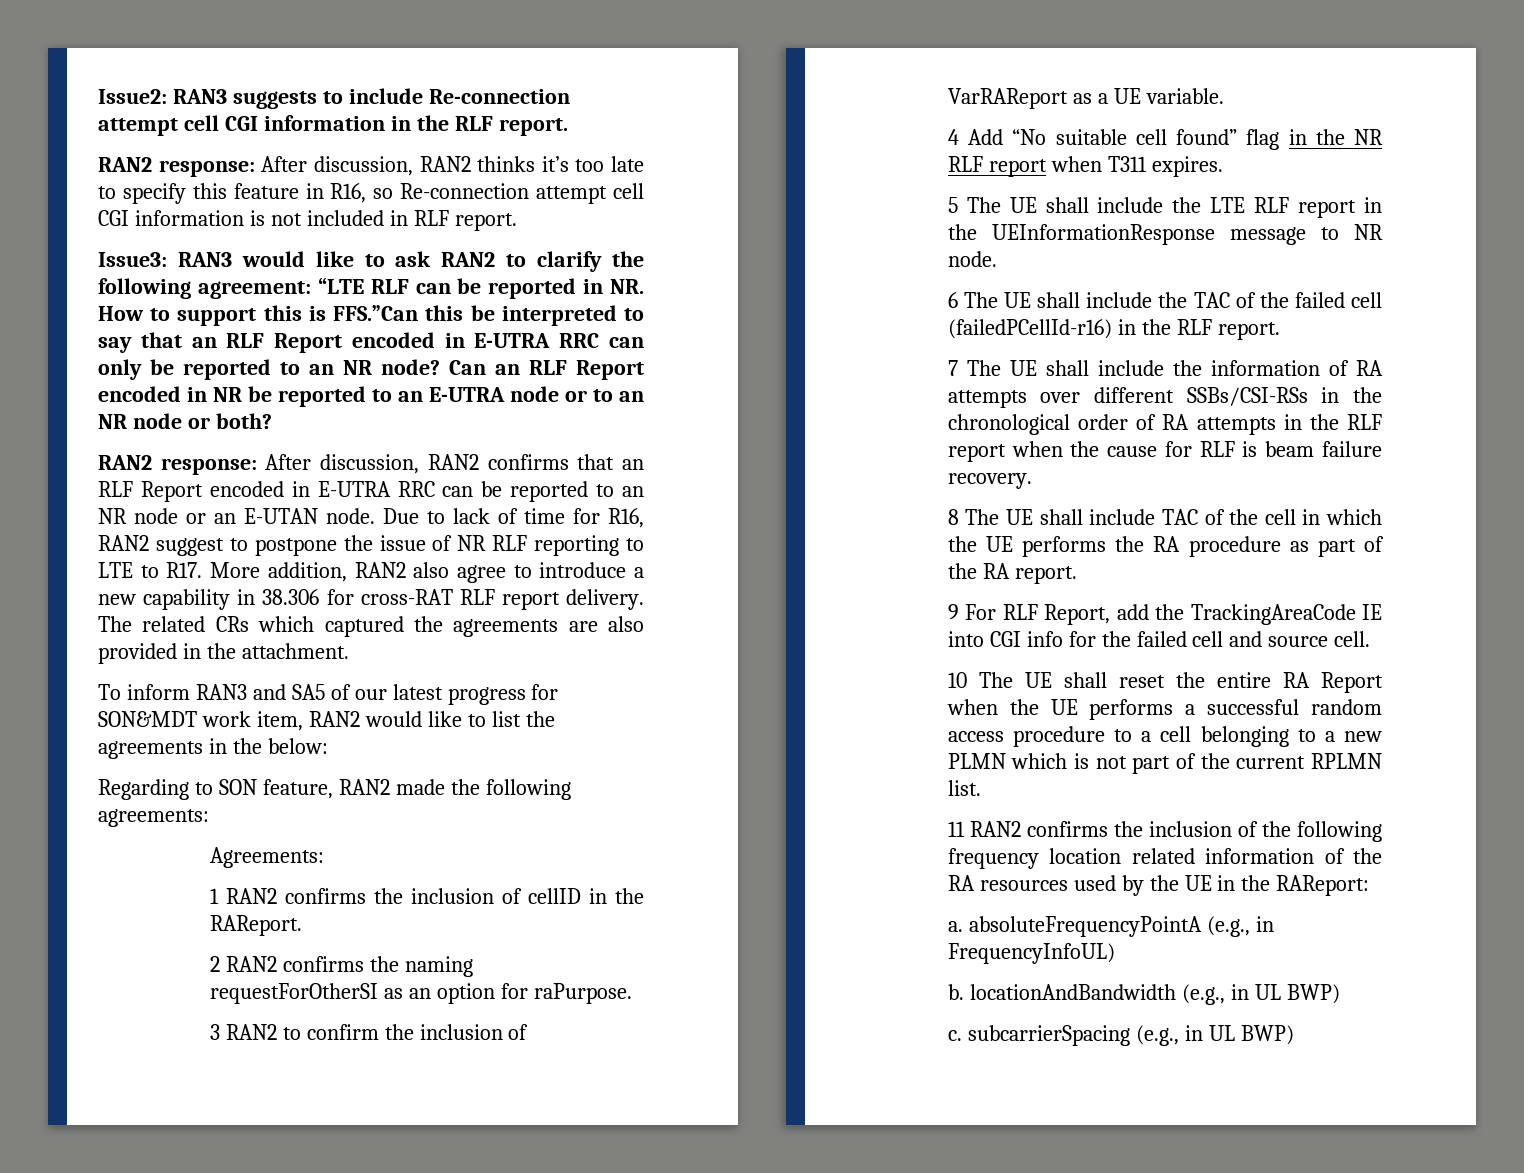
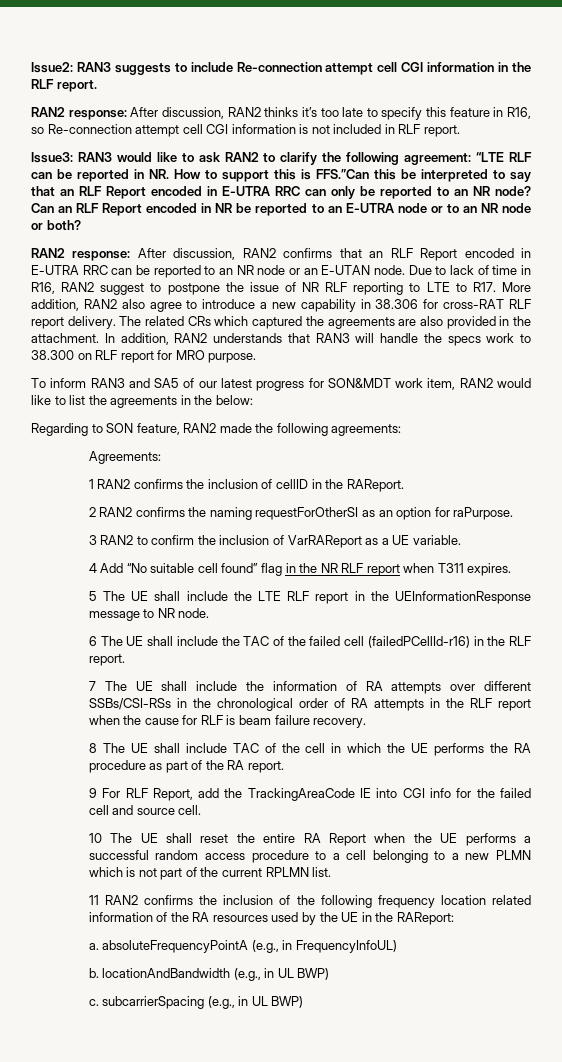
- Due to lack of time for R16, RAN2 suggest to postpone the issue of NR RLF reporting to LTE to R17. More addition, RAN2 also agree to introduce a new capability in 38.306 for cross-RAT RLF report delivery.
+ Due to lack of time in R16, RAN2 suggest to postpone the issue of NR RLF reporting to LTE to R17. More addition, RAN2 also agree to introduce a new capability in 38.306 for cross-RAT RLF report delivery.
+ In addition, RAN2 understands that RAN3 will handle the specs work to 38.300 on RLF report for MRO purpose.

